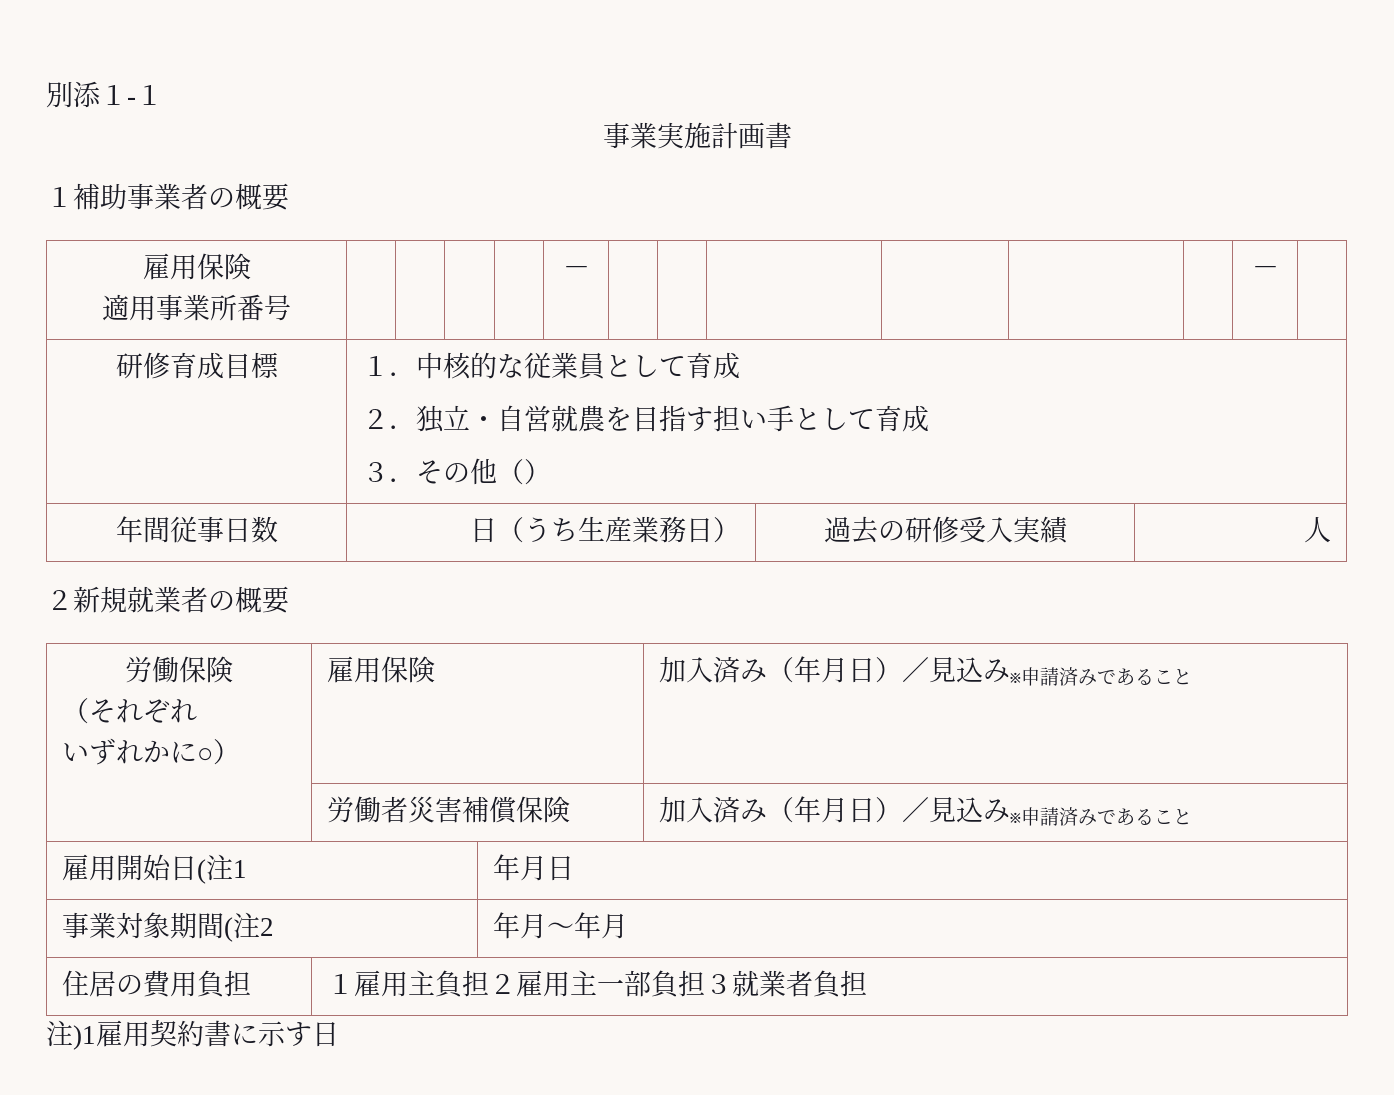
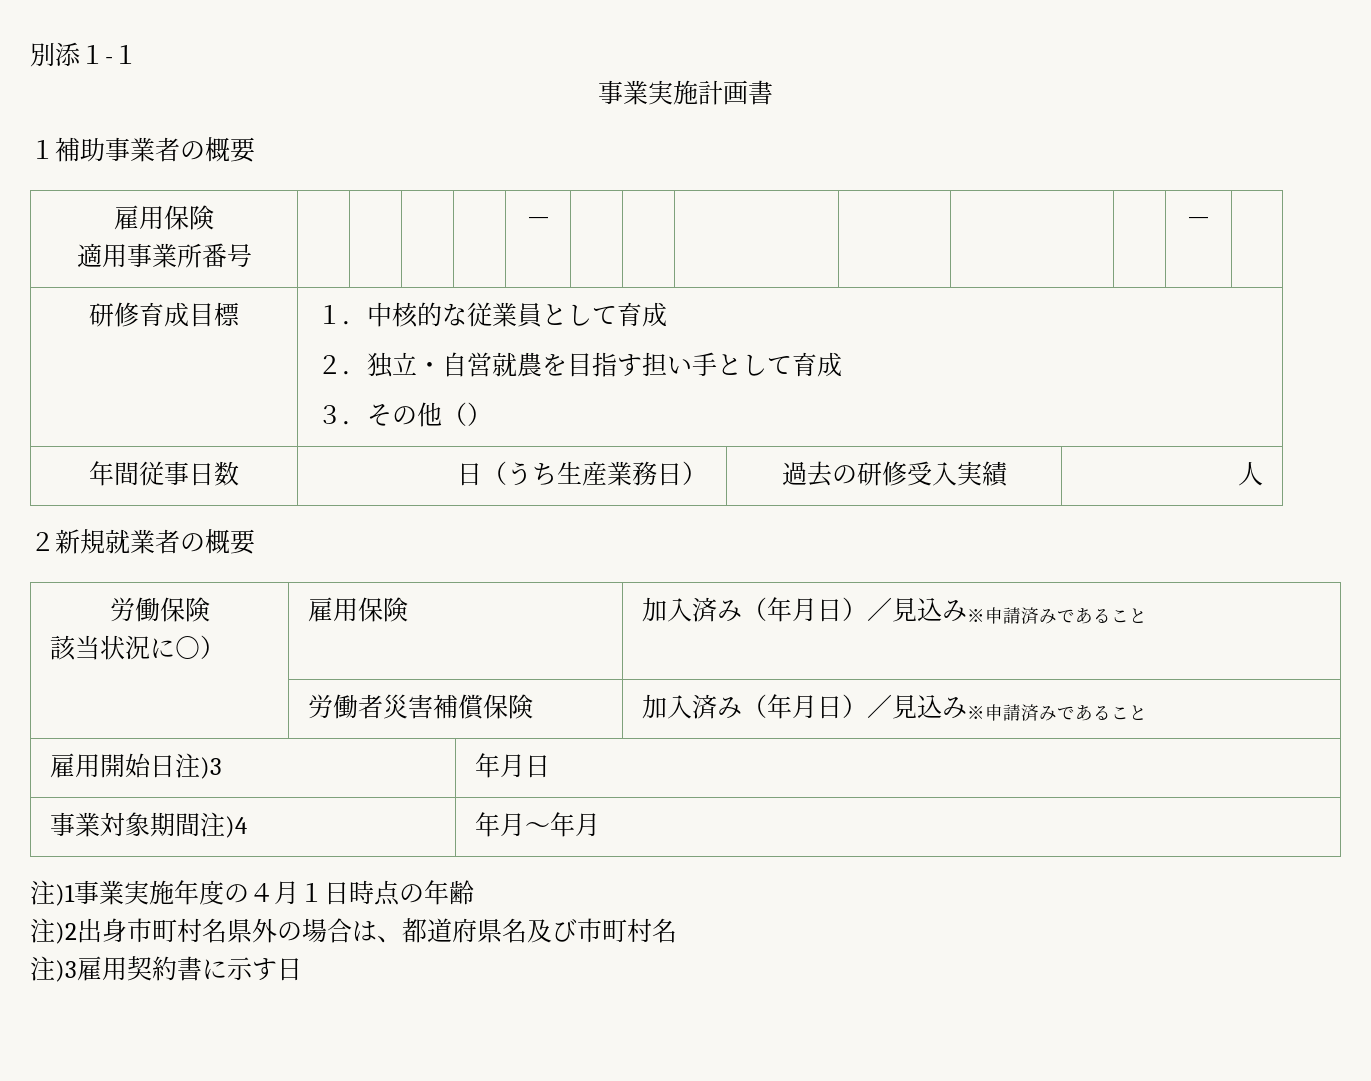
  労働保険
- （それぞれ
- いずれかに○） | 雇用保険 | 加入済み（年月日）／見込み※申請済みであること
+ 該当状況に○） | 雇用保険 | 加入済み（年月日）／見込み※申請済みであること
- 雇用開始日(注1 | 年月日
+ 雇用開始日注)3 | 年月日
- 事業対象期間(注2 | 年月～年月
+ 事業対象期間注)4 | 年月～年月
- 住居の費用負担 | １雇用主負担２雇用主一部負担３就業者負担
- 注)1雇用契約書に示す日
+ 注)1事業実施年度の４月１日時点の年齢
+ 注)2出身市町村名県外の場合は、都道府県名及び市町村名
+ 注)3雇用契約書に示す日

